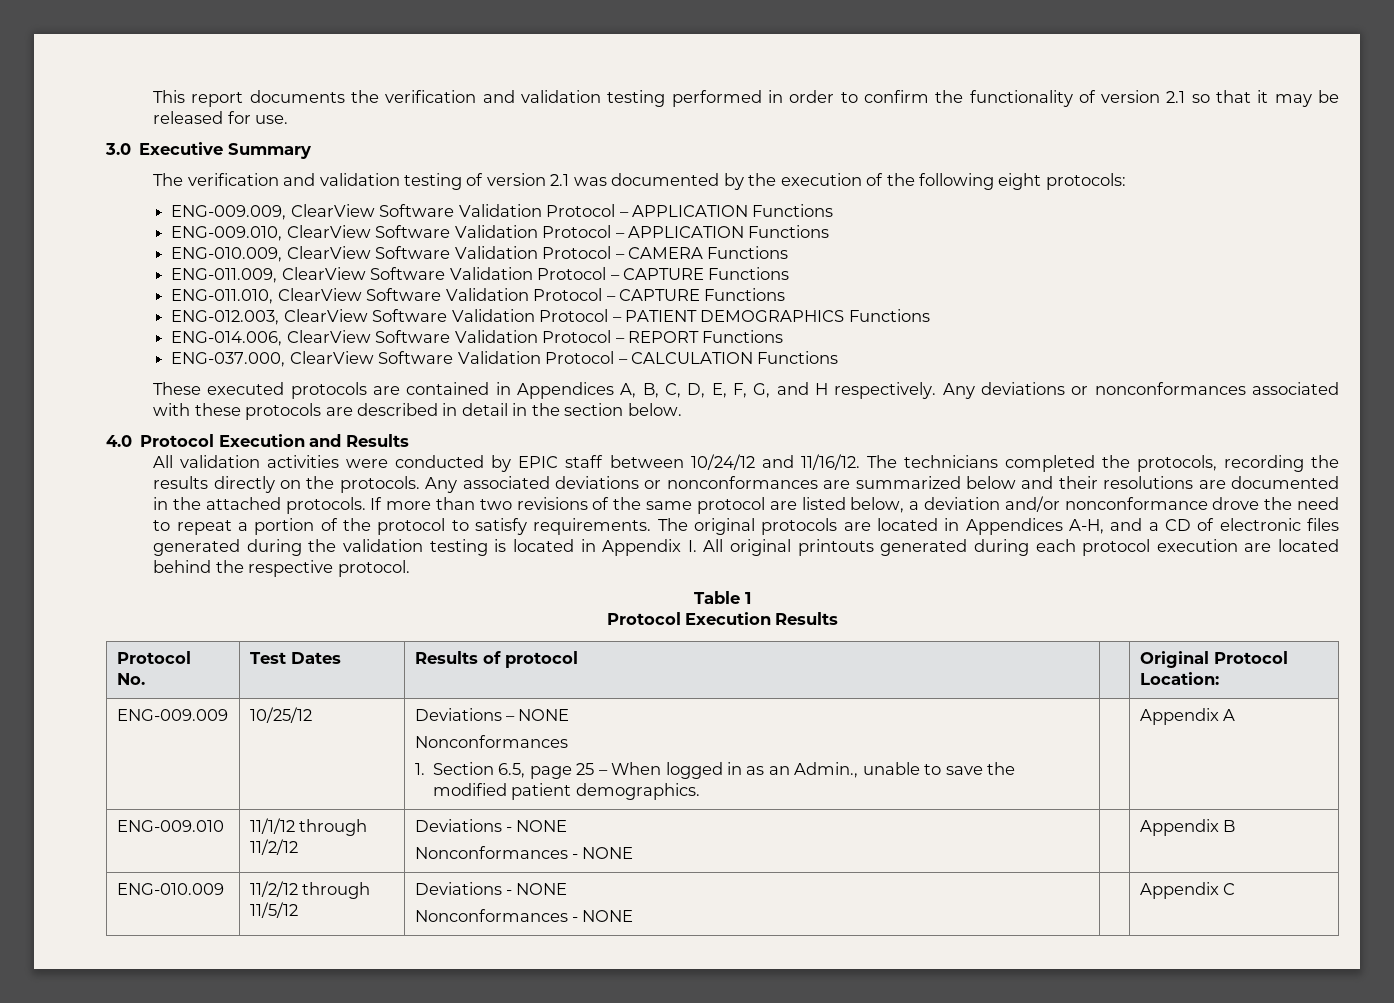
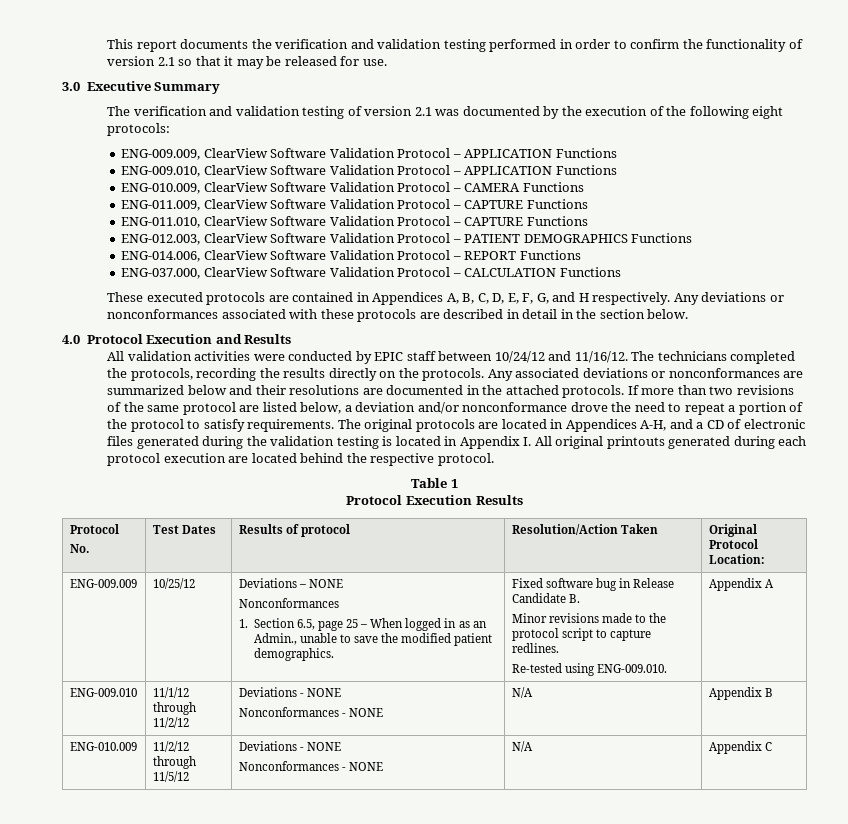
  Protocol Execution Results
  Protocol
- No. | Test Dates | Results of protocol | | Original Protocol Location:
+ No. | Test Dates | Results of protocol | Resolution/Action Taken | Original Protocol Location:
+ Fixed software bug in Release Candidate B.
+ Minor revisions made to the protocol script to capture redlines.
+ Re-tested using ENG-009.010.
  ENG-009.010 | 11/1/12 through 11/2/12 | Deviations - NONE
- Nonconformances - NONE | | Appendix B
+ Nonconformances - NONE | N/A | Appendix B
  ENG-010.009 | 11/2/12 through 11/5/12 | Deviations - NONE
- Nonconformances - NONE | | Appendix C
+ Nonconformances - NONE | N/A | Appendix C

